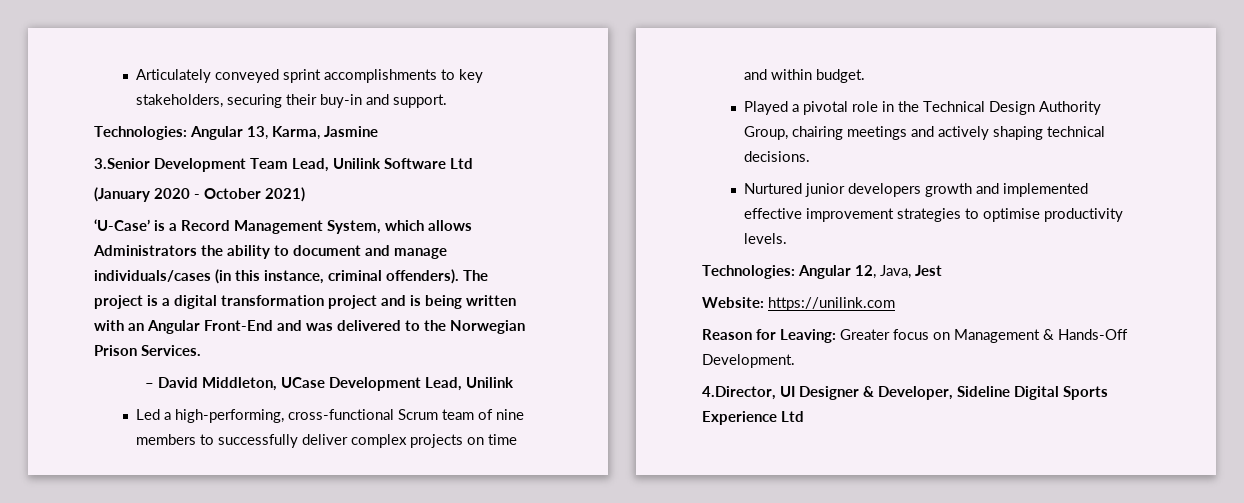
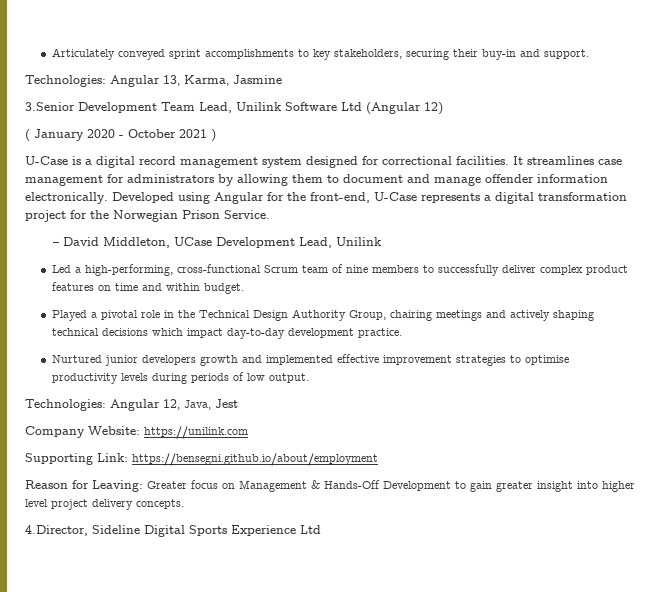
- 3.Senior Development Team Lead, Unilink Software Ltd
- (January 2020 - October 2021)
- ‘U-Case’ is a Record Management System, which allows Administrators the ability to document and manage individuals/cases (in this instance, criminal offenders). The project is a digital transformation project and is being written with an Angular Front-End and was delivered to the Norwegian Prison Services.
+ 3.Senior Development Team Lead, Unilink Software Ltd (Angular 12)
+ ( January 2020 - October 2021 )
+ U-Case is a digital record management system designed for correctional facilities. It streamlines case management for administrators by allowing them to document and manage offender information electronically. Developed using Angular for the front-end, U-Case represents a digital transformation project for the Norwegian Prison Service.
- Led a high-performing, cross-functional Scrum team of nine members to successfully deliver complex projects on time and within budget.
+ Led a high-performing, cross-functional Scrum team of nine members to successfully deliver complex product features on time and within budget.
- Played a pivotal role in the Technical Design Authority Group, chairing meetings and actively shaping technical decisions.
+ Played a pivotal role in the Technical Design Authority Group, chairing meetings and actively shaping technical decisions which impact day-to-day development practice.
- Nurtured junior developers growth and implemented effective improvement strategies to optimise productivity levels.
+ Nurtured junior developers growth and implemented effective improvement strategies to optimise productivity levels during periods of low output.
- Website: https://unilink.com
+ Company Website: https://unilink.com
+ Supporting Link: https://bensegni.github.io/about/employment
- Reason for Leaving: Greater focus on Management & Hands-Off Development.
- 4.Director, UI Designer & Developer, Sideline Digital Sports Experience Ltd
+ Reason for Leaving: Greater focus on Management & Hands-Off Development to gain greater insight into higher level project delivery concepts.
+ 4.Director, Sideline Digital Sports Experience Ltd

